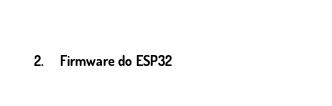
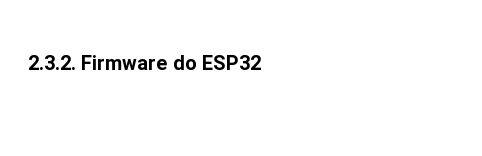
- 2. Firmware do ESP32
+ 2.3.2. Firmware do ESP32

